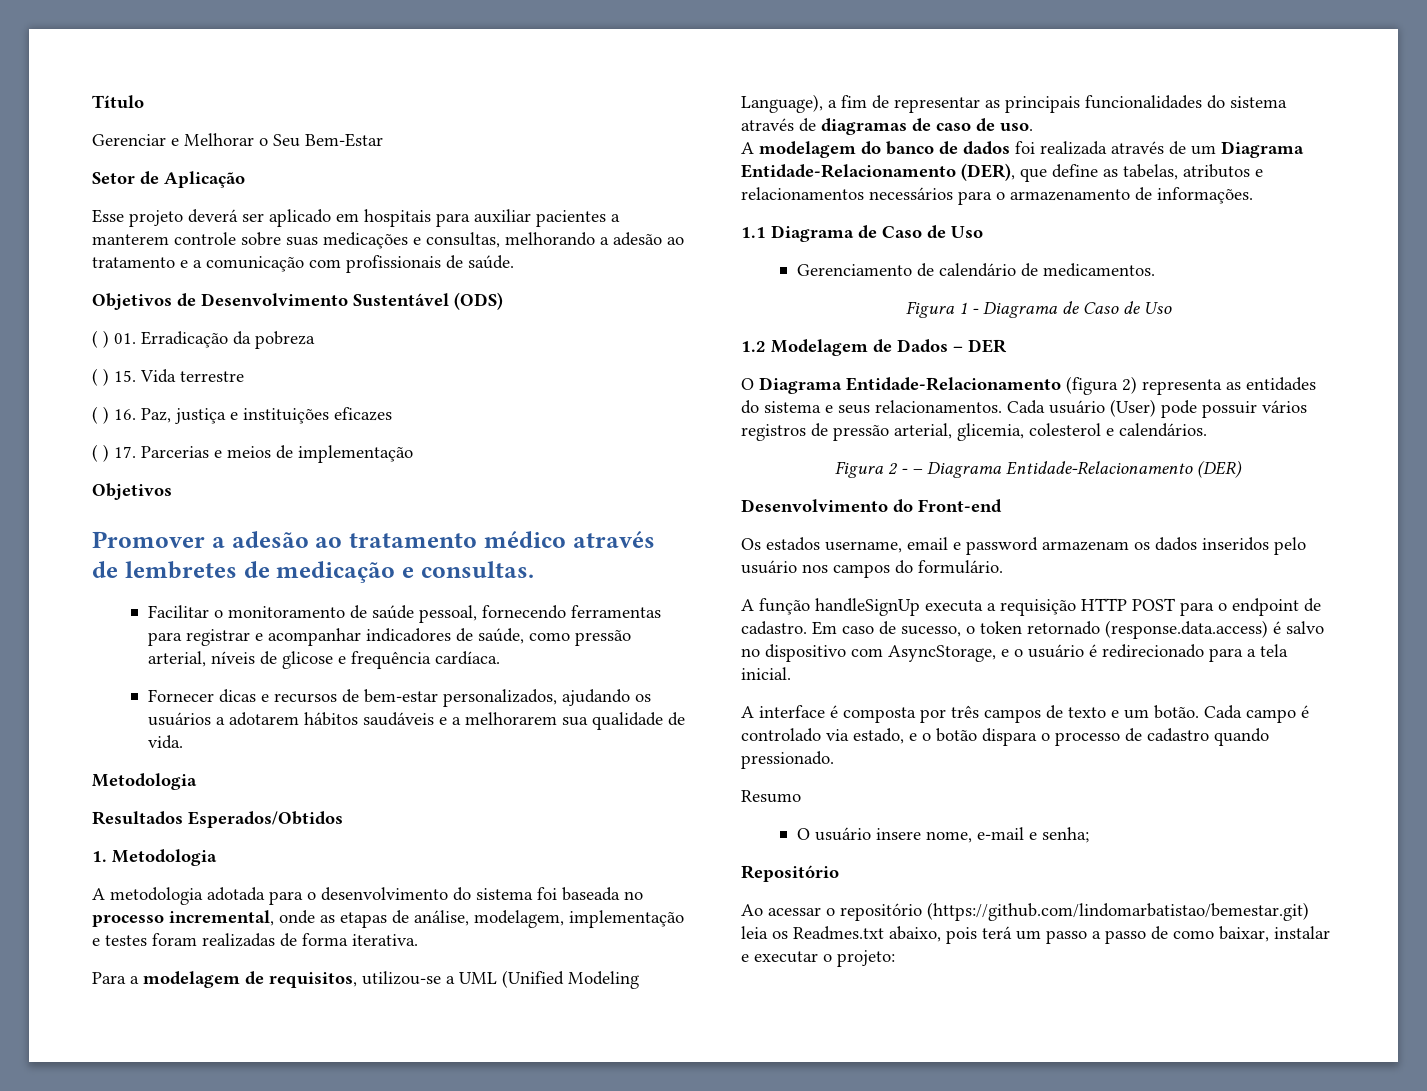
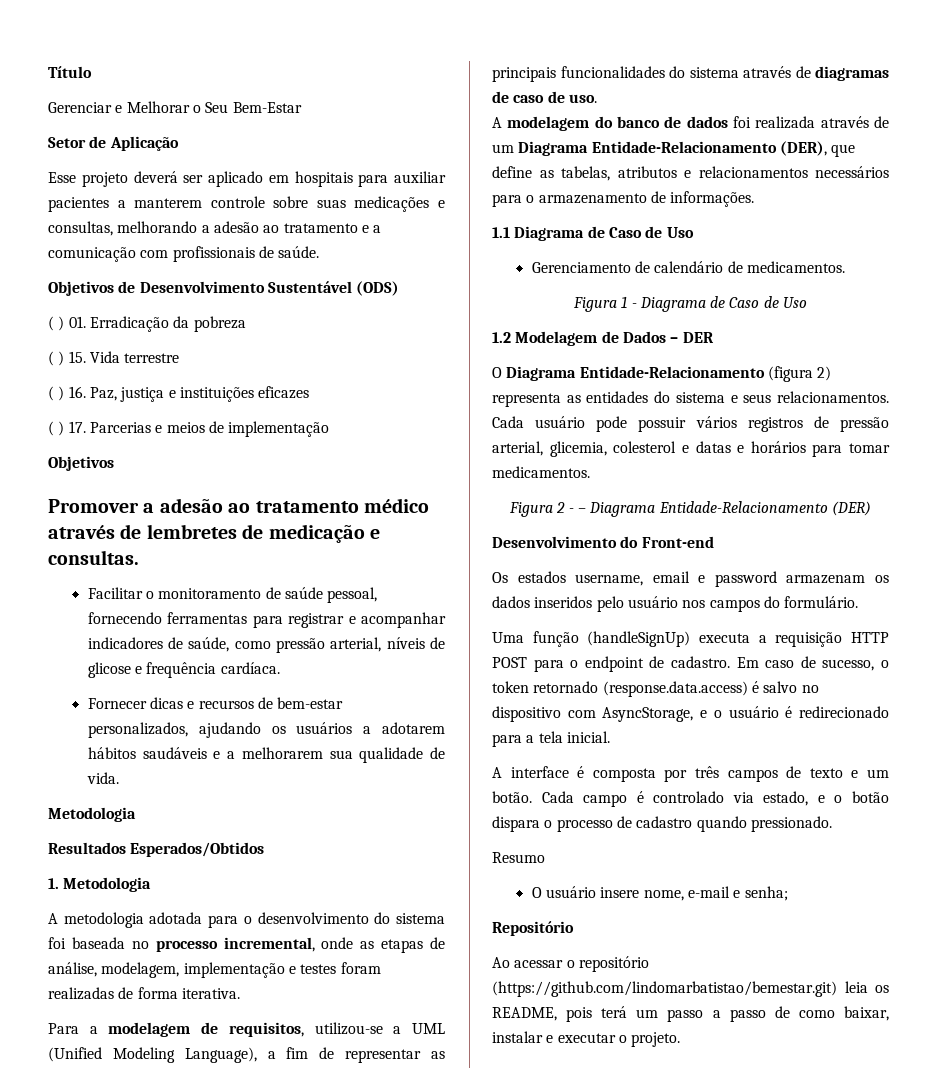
- Cada usuário (User) pode possuir vários registros de pressão arterial, glicemia, colesterol e calendários.
+ Cada usuário pode possuir vários registros de pressão arterial, glicemia, colesterol e datas e horários para tomar medicamentos.
- A função handleSignUp executa a requisição HTTP POST para o endpoint de cadastro.
+ Uma função (handleSignUp) executa a requisição HTTP POST para o endpoint de cadastro.
- Ao acessar o repositório (https://github.com/lindomarbatistao/bemestar.git) leia os Readmes.txt abaixo, pois terá um passo a passo de como baixar, instalar e executar o projeto:
+ Ao acessar o repositório (https://github.com/lindomarbatistao/bemestar.git) leia os README, pois terá um passo a passo de como baixar, instalar e executar o projeto.

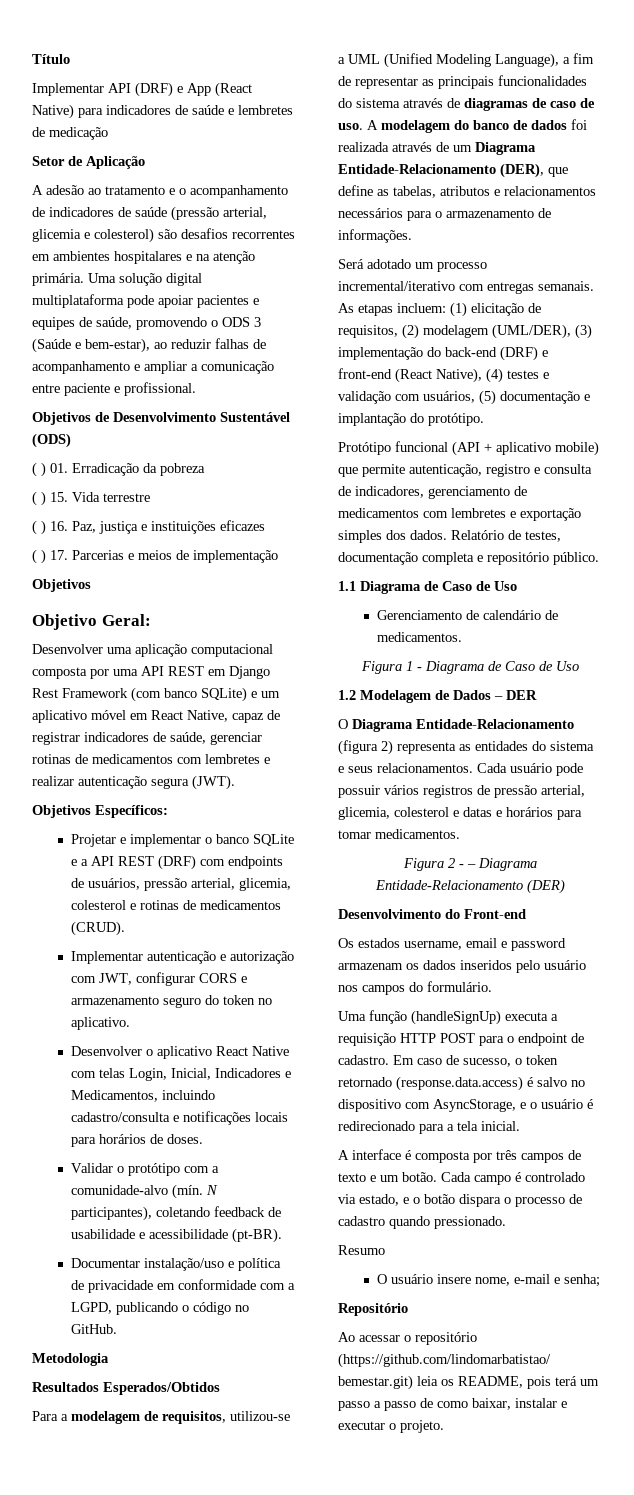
- Gerenciar e Melhorar o Seu Bem-Estar
+ Implementar API (DRF) e App (React Native) para indicadores de saúde e lembretes de medicação
  Setor de Aplicação
- Esse projeto deverá ser aplicado em hospitais para auxiliar pacientes a manterem controle sobre suas medicações e consultas, melhorando a adesão ao tratamento e a comunicação com profissionais de saúde.
+ A adesão ao tratamento e o acompanhamento de indicadores de saúde (pressão arterial, glicemia e colesterol) são desafios recorrentes em ambientes hospitalares e na atenção primária. Uma solução digital multiplataforma pode apoiar pacientes e equipes de saúde, promovendo o ODS 3 (Saúde e bem-estar), ao reduzir falhas de acompanhamento e ampliar a comunicação entre paciente e profissional.
- Promover a adesão ao tratamento médico através de lembretes de medicação e consultas.
- Facilitar o monitoramento de saúde pessoal, fornecendo ferramentas para registrar e acompanhar indicadores de saúde, como pressão arterial, níveis de glicose e frequência cardíaca.
- Fornecer dicas e recursos de bem-estar personalizados, ajudando os usuários a adotarem hábitos saudáveis e a melhorarem sua qualidade de vida.
+ Objetivo Geral:
+ Desenvolver uma aplicação computacional composta por uma API REST em Django Rest Framework (com banco SQLite) e um aplicativo móvel em React Native, capaz de registrar indicadores de saúde, gerenciar rotinas de medicamentos com lembretes e realizar autenticação segura (JWT).
+ Objetivos Específicos:
+ Projetar e implementar o banco SQLite e a API REST (DRF) com endpoints de usuários, pressão arterial, glicemia, colesterol e rotinas de medicamentos (CRUD).
+ Implementar autenticação e autorização com JWT, configurar CORS e armazenamento seguro do token no aplicativo.
+ Desenvolver o aplicativo React Native com telas Login, Inicial, Indicadores e Medicamentos, incluindo cadastro/consulta e notificações locais para horários de doses.
+ Validar o protótipo com a comunidade-alvo (mín. N participantes), coletando feedback de usabilidade e acessibilidade (pt-BR).
+ Documentar instalação/uso e política de privacidade em conformidade com a LGPD, publicando o código no GitHub.
  Metodologia
  Resultados Esperados/Obtidos
- 1. Metodologia
- A metodologia adotada para o desenvolvimento do sistema foi baseada no processo incremental, onde as etapas de análise, modelagem, implementação e testes foram realizadas de forma iterativa.
- Para a modelagem de requisitos, utilizou-se a UML (Unified Modeling Language), a fim de representar as principais funcionalidades do sistema através de diagramas de caso de uso.
- A modelagem do banco de dados foi realizada através de um Diagrama Entidade-Relacionamento (DER), que define as tabelas, atributos e relacionamentos necessários para o armazenamento de informações.
+ Para a modelagem de requisitos, utilizou-se a UML (Unified Modeling Language), a fim de representar as principais funcionalidades do sistema através de diagramas de caso de uso. A modelagem do banco de dados foi realizada através de um Diagrama Entidade-Relacionamento (DER), que define as tabelas, atributos e relacionamentos necessários para o armazenamento de informações.
+ Será adotado um processo incremental/iterativo com entregas semanais. As etapas incluem: (1) elicitação de requisitos, (2) modelagem (UML/DER), (3) implementação do back-end (DRF) e front-end (React Native), (4) testes e validação com usuários, (5) documentação e implantação do protótipo.
+ Protótipo funcional (API + aplicativo mobile) que permite autenticação, registro e consulta de indicadores, gerenciamento de medicamentos com lembretes e exportação simples dos dados. Relatório de testes, documentação completa e repositório público.

